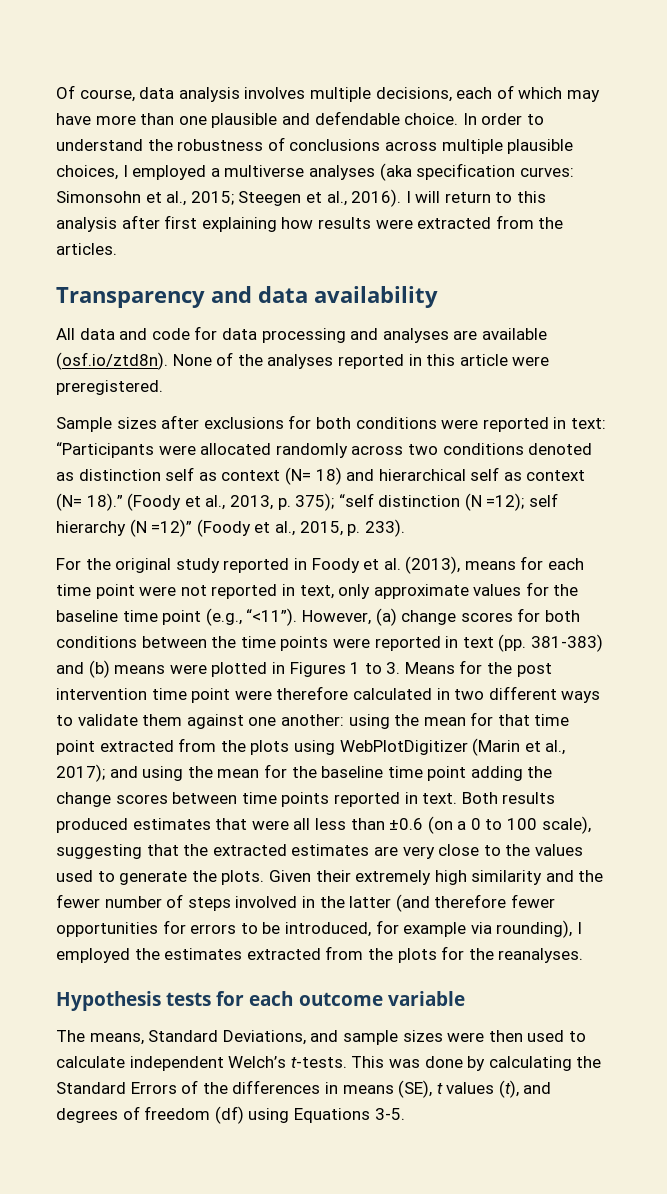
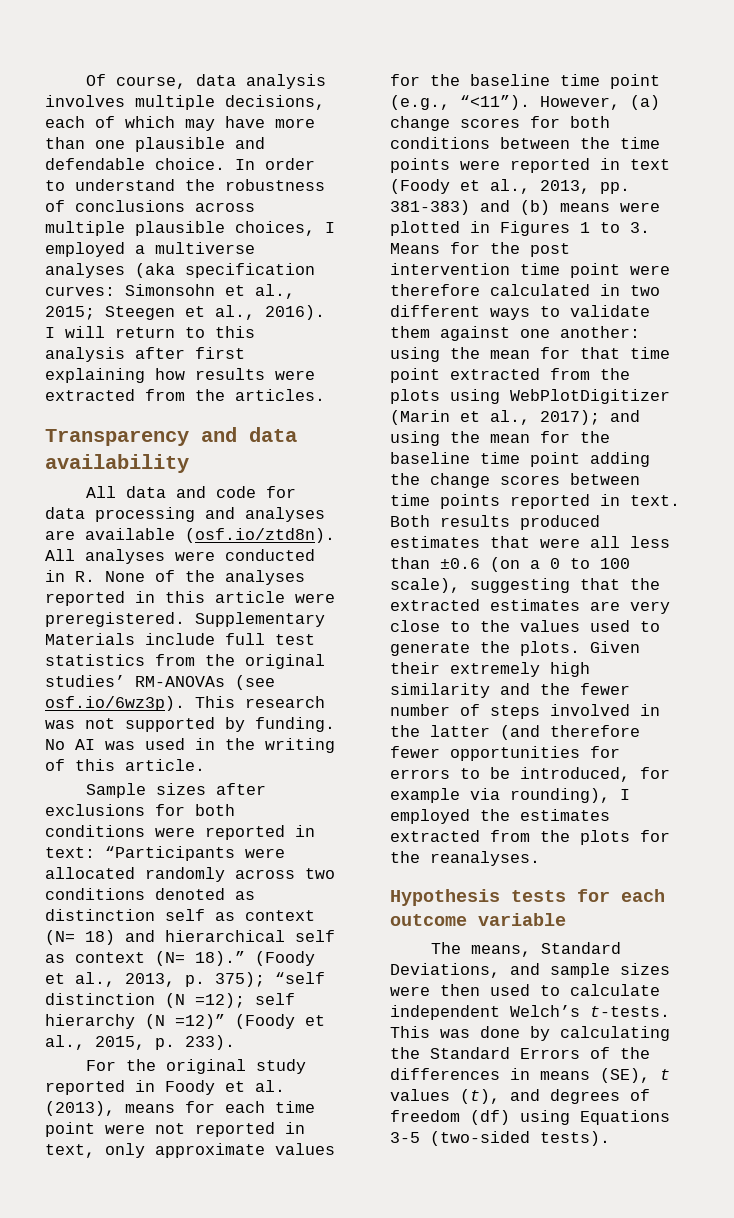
- All data and code for data processing and analyses are available (osf.io/ztd8n). None of the analyses reported in this article were preregistered.
+ All data and code for data processing and analyses are available (osf.io/ztd8n). All analyses were conducted in R. None of the analyses reported in this article were preregistered. Supplementary Materials include full test statistics from the original studies’ RM-ANOVAs (see osf.io/6wz3p). This research was not supported by funding. No AI was used in the writing of this article.
- However, (a) change scores for both conditions between the time points were reported in text (pp. 381-383) and (b) means were plotted in Figures 1 to 3. Means for the post intervention time point were therefore calculated in two different ways to validate them against one another:
+ However, (a) change scores for both conditions between the time points were reported in text (Foody et al., 2013, pp. 381-383) and (b) means were plotted in Figures 1 to 3. Means for the post intervention time point were therefore calculated in two different ways to validate them against one another:
- This was done by calculating the Standard Errors of the differences in means (SE), t values (t), and degrees of freedom (df) using Equations 3-5.
+ This was done by calculating the Standard Errors of the differences in means (SE), t values (t), and degrees of freedom (df) using Equations 3-5 (two-sided tests).

